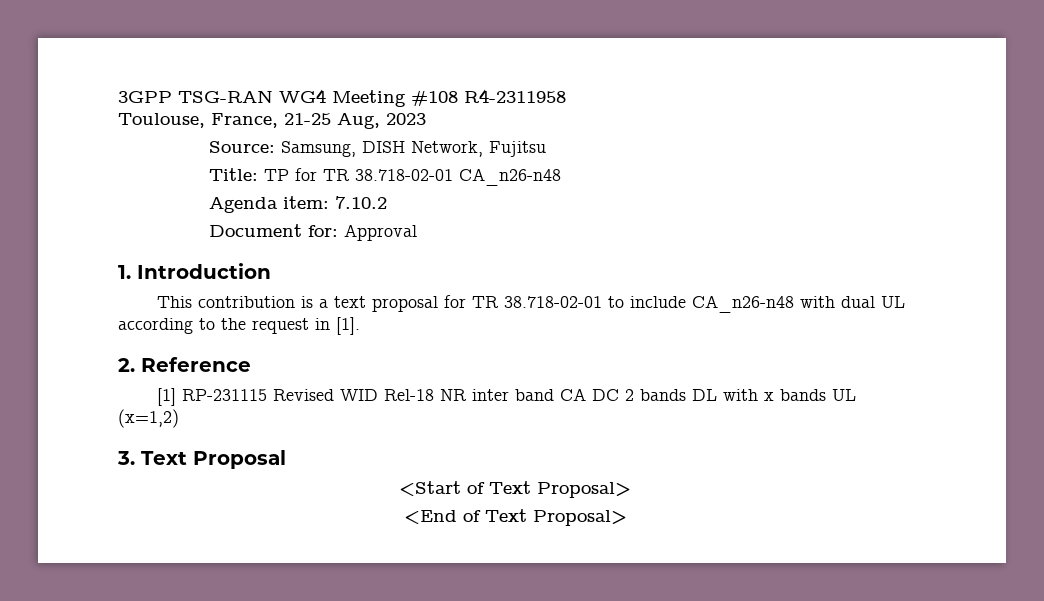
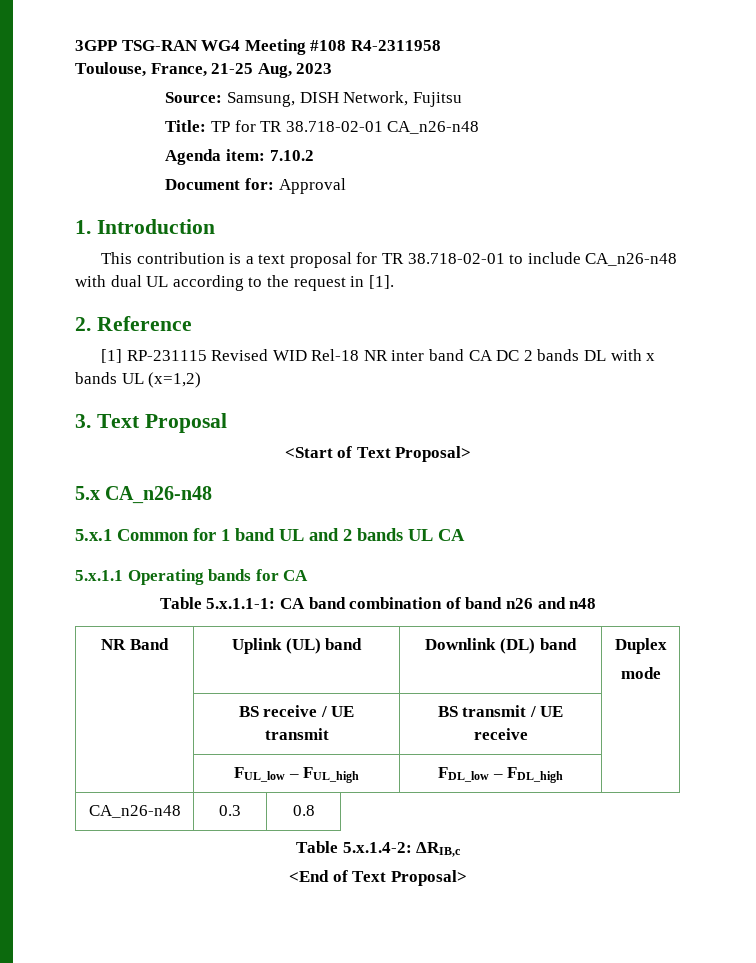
+ 5.x CA_n26-n48
+ 5.x.1 Common for 1 band UL and 2 bands UL CA
+ 5.x.1.1 Operating bands for CA
+ Table 5.x.1.1-1: CA band combination of band n26 and n48
+ NR Band | Uplink (UL) band | Downlink (DL) band | Duplex
+ mode
+ | BS receive / UE transmit | BS transmit / UE receive |
+ | FUL_low – FUL_high | FDL_low – FDL_high |
+ CA_n26-n48 | 0.3 | 0.8
+ Table 5.x.1.4-2: ΔRIB,c

